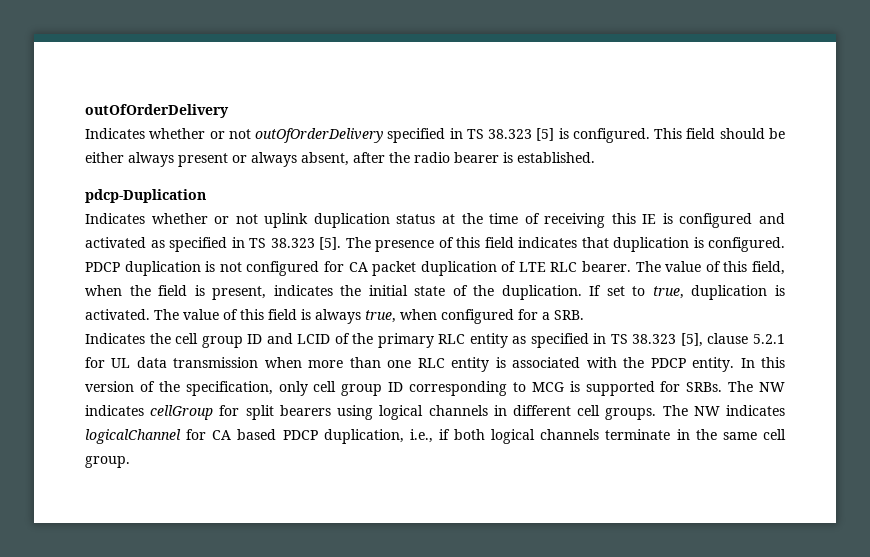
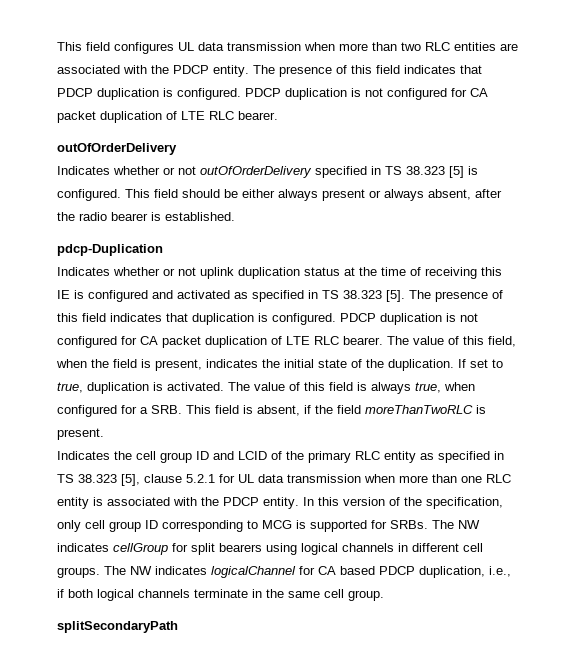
+ This field configures UL data transmission when more than two RLC entities are associated with the PDCP entity. The presence of this field indicates that PDCP duplication is configured. PDCP duplication is not configured for CA packet duplication of LTE RLC bearer.
- The value of this field is always true, when configured for a SRB.
+ The value of this field is always true, when configured for a SRB. This field is absent, if the field moreThanTwoRLC is present.
+ splitSecondaryPath

